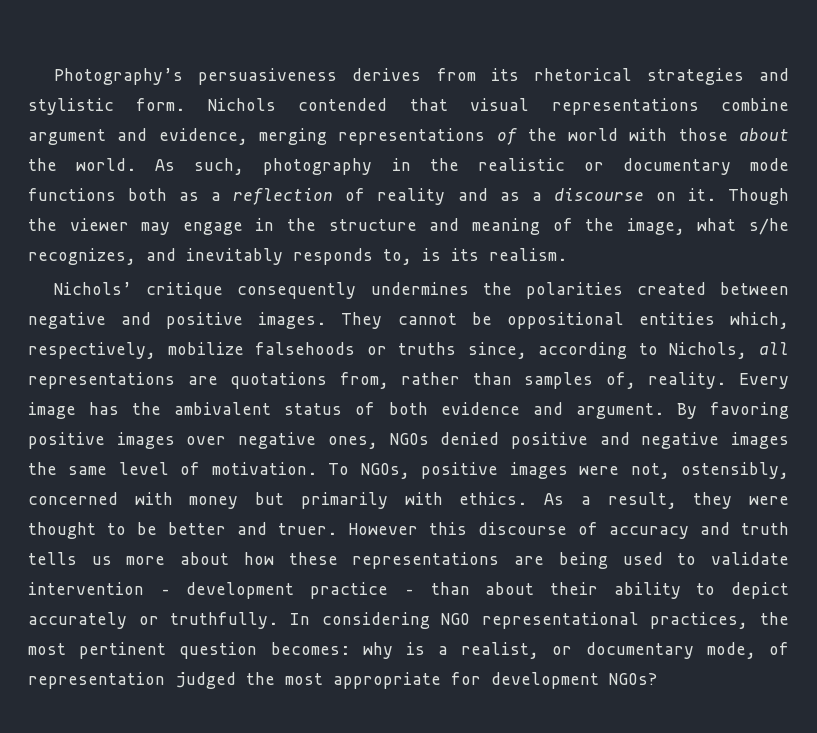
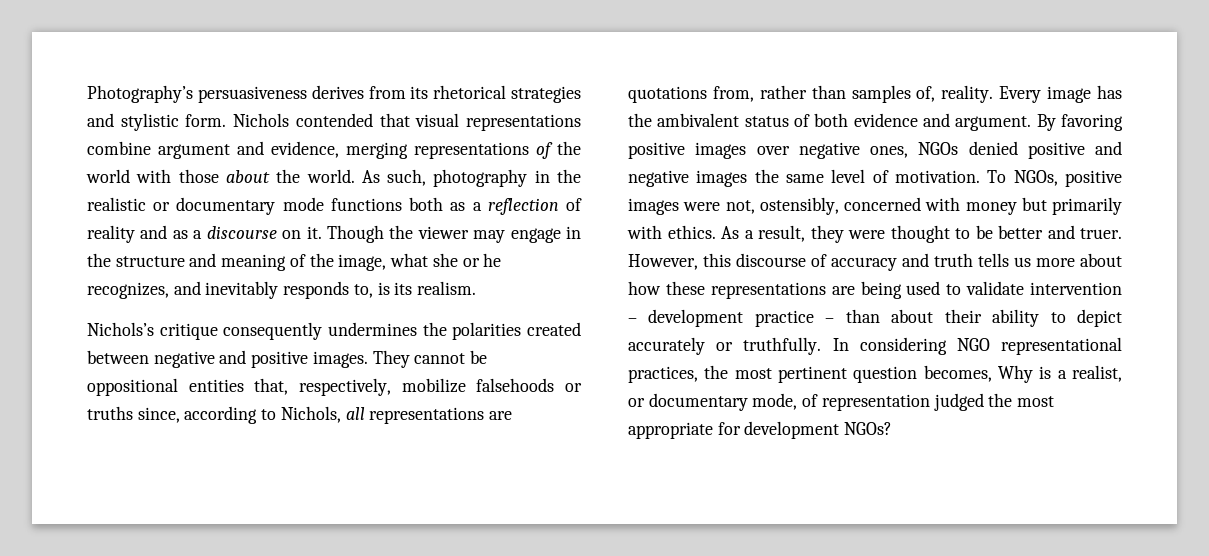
- Though the viewer may engage in the structure and meaning of the image, what s/he recognizes, and inevitably responds to, is its realism.
+ Though the viewer may engage in the structure and meaning of the image, what she or he recognizes, and inevitably responds to, is its realism.
- Nichols’ critique consequently undermines the polarities created between negative and positive images.
+ Nichols’s critique consequently undermines the polarities created between negative and positive images.
- They cannot be oppositional entities which, respectively, mobilize falsehoods or truths since, according to Nichols, all representations are quotations from, rather than samples of, reality.
+ They cannot be oppositional entities that, respectively, mobilize falsehoods or truths since, according to Nichols, all representations are quotations from, rather than samples of, reality.
- However this discourse of accuracy and truth tells us more about how these representations are being used to validate intervention – development practice – than about their ability to depict accurately or truthfully.
+ However, this discourse of accuracy and truth tells us more about how these representations are being used to validate intervention – development practice – than about their ability to depict accurately or truthfully.
- In considering NGO representational practices, the most pertinent question becomes: why is a realist, or documentary mode, of representation judged the most appropriate for development NGOs?
+ In considering NGO representational practices, the most pertinent question becomes, Why is a realist, or documentary mode, of representation judged the most appropriate for development NGOs?

